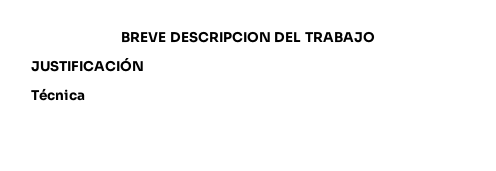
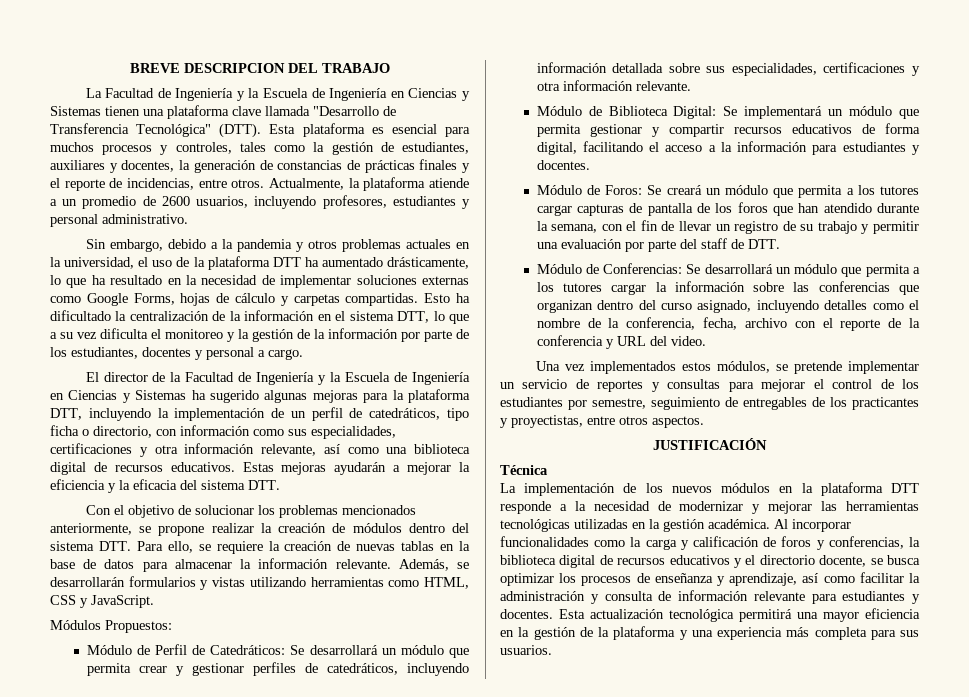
+ La Facultad de Ingeniería y la Escuela de Ingeniería en Ciencias y Sistemas tienen una plataforma clave llamada "Desarrollo de Transferencia Tecnológica" (DTT). Esta plataforma es esencial para muchos procesos y controles, tales como la gestión de estudiantes, auxiliares y docentes, la generación de constancias de prácticas finales y el reporte de incidencias, entre otros. Actualmente, la plataforma atiende a un promedio de 2600 usuarios, incluyendo profesores, estudiantes y personal administrativo.
+ Sin embargo, debido a la pandemia y otros problemas actuales en la universidad, el uso de la plataforma DTT ha aumentado drásticamente, lo que ha resultado en la necesidad de implementar soluciones externas como Google Forms, hojas de cálculo y carpetas compartidas. Esto ha dificultado la centralización de la información en el sistema DTT, lo que a su vez dificulta el monitoreo y la gestión de la información por parte de los estudiantes, docentes y personal a cargo.
+ El director de la Facultad de Ingeniería y la Escuela de Ingeniería en Ciencias y Sistemas ha sugerido algunas mejoras para la plataforma DTT, incluyendo la implementación de un perfil de catedráticos, tipo ficha o directorio, con información como sus especialidades, certificaciones y otra información relevante, así como una biblioteca digital de recursos educativos. Estas mejoras ayudarán a mejorar la eficiencia y la eficacia del sistema DTT.
+ Con el objetivo de solucionar los problemas mencionados anteriormente, se propone realizar la creación de módulos dentro del sistema DTT. Para ello, se requiere la creación de nuevas tablas en la base de datos para almacenar la información relevante. Además, se desarrollarán formularios y vistas utilizando herramientas como HTML, CSS y JavaScript.
+ Módulos Propuestos:
+ Módulo de Perfil de Catedráticos: Se desarrollará un módulo que permita crear y gestionar perfiles de catedráticos, incluyendo información detallada sobre sus especialidades, certificaciones y otra información relevante.
+ Módulo de Biblioteca Digital: Se implementará un módulo que permita gestionar y compartir recursos educativos de forma digital, facilitando el acceso a la información para estudiantes y docentes.
+ Módulo de Foros: Se creará un módulo que permita a los tutores cargar capturas de pantalla de los foros que han atendido durante la semana, con el fin de llevar un registro de su trabajo y permitir una evaluación por parte del staff de DTT.
+ Módulo de Conferencias: Se desarrollará un módulo que permita a los tutores cargar la información sobre las conferencias que organizan dentro del curso asignado, incluyendo detalles como el nombre de la conferencia, fecha, archivo con el reporte de la conferencia y URL del video.
+ Una vez implementados estos módulos, se pretende implementar un servicio de reportes y consultas para mejorar el control de los estudiantes por semestre, seguimiento de entregables de los practicantes y proyectistas, entre otros aspectos.
  JUSTIFICACIÓN
  Técnica
+ La implementación de los nuevos módulos en la plataforma DTT responde a la necesidad de modernizar y mejorar las herramientas tecnológicas utilizadas en la gestión académica. Al incorporar funcionalidades como la carga y calificación de foros y conferencias, la biblioteca digital de recursos educativos y el directorio docente, se busca optimizar los procesos de enseñanza y aprendizaje, así como facilitar la administración y consulta de información relevante para estudiantes y docentes. Esta actualización tecnológica permitirá una mayor eficiencia en la gestión de la plataforma y una experiencia más completa para sus usuarios.

